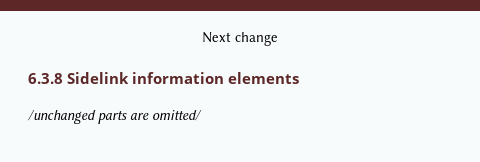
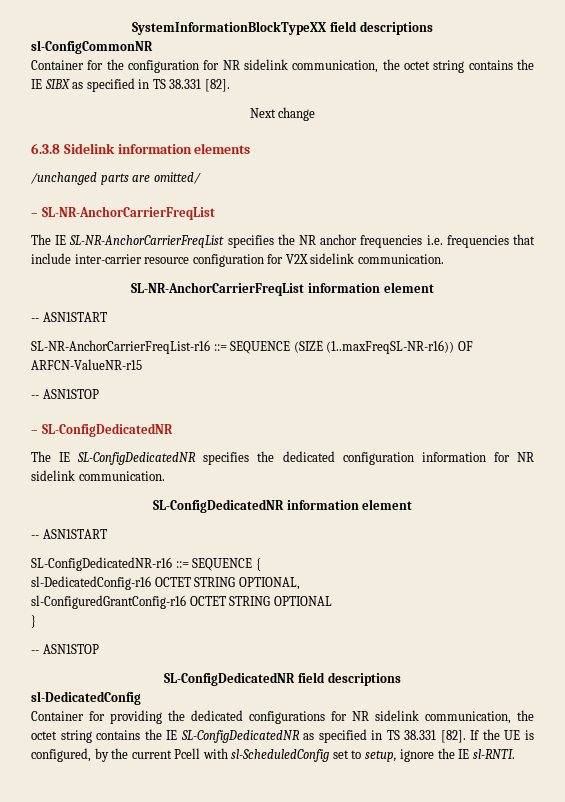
+ SystemInformationBlockTypeXX field descriptions
+ sl-ConfigCommonNR
+ Container for the configuration for NR sidelink communication, the octet string contains the IE SIBX as specified in TS 38.331 [82].
+ – SL-NR-AnchorCarrierFreqList
+ The IE SL-NR-AnchorCarrierFreqList specifies the NR anchor frequencies i.e. frequencies that include inter-carrier resource configuration for V2X sidelink communication.
+ SL-NR-AnchorCarrierFreqList information element
+ -- ASN1START
+ SL-NR-AnchorCarrierFreqList-r16 ::= SEQUENCE (SIZE (1..maxFreqSL-NR-r16)) OF ARFCN-ValueNR-r15
+ -- ASN1STOP
+ – SL-ConfigDedicatedNR
+ The IE SL-ConfigDedicatedNR specifies the dedicated configuration information for NR sidelink communication.
+ SL-ConfigDedicatedNR information element
+ -- ASN1START
+ SL-ConfigDedicatedNR-r16 ::= SEQUENCE {
+ sl-DedicatedConfig-r16 OCTET STRING OPTIONAL,
+ sl-ConfiguredGrantConfig-r16 OCTET STRING OPTIONAL
+ }
+ -- ASN1STOP
+ SL-ConfigDedicatedNR field descriptions
+ sl-DedicatedConfig
+ Container for providing the dedicated configurations for NR sidelink communication, the octet string contains the IE SL-ConfigDedicatedNR as specified in TS 38.331 [82]. If the UE is configured, by the current Pcell with sl-ScheduledConfig set to setup, ignore the IE sl-RNTI.

